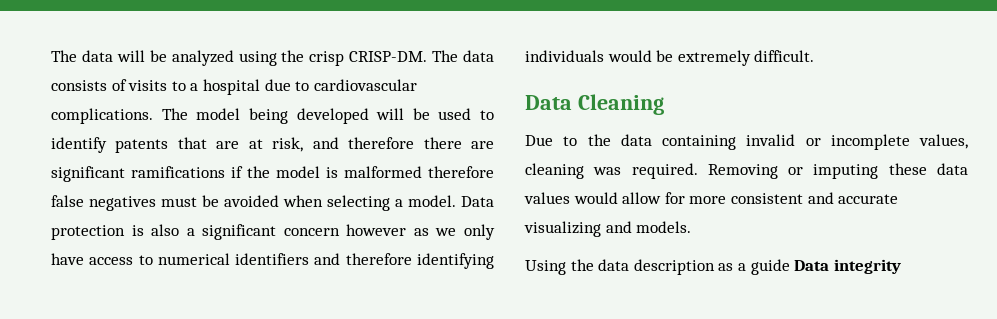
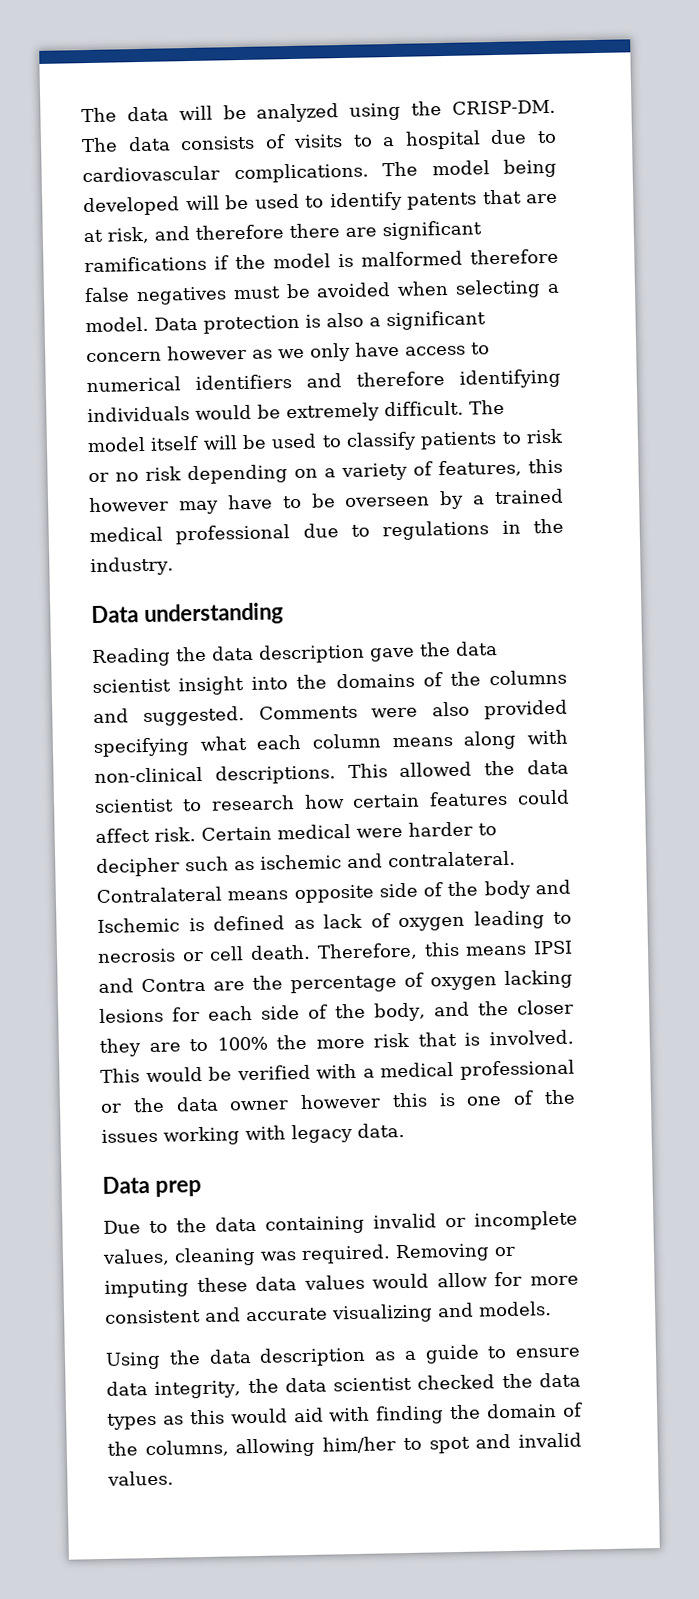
- The data will be analyzed using the crisp CRISP-DM.
+ The data will be analyzed using the CRISP-DM.
- Data protection is also a significant concern however as we only have access to numerical identifiers and therefore identifying individuals would be extremely difficult.
- Data Cleaning
+ Data protection is also a significant concern however as we only have access to numerical identifiers and therefore identifying individuals would be extremely difficult. The model itself will be used to classify patients to risk or no risk depending on a variety of features, this however may have to be overseen by a trained medical professional due to regulations in the industry.
+ Data understanding
+ Reading the data description gave the data scientist insight into the domains of the columns and suggested. Comments were also provided specifying what each column means along with non-clinical descriptions. This allowed the data scientist to research how certain features could affect risk. Certain medical were harder to decipher such as ischemic and contralateral. Contralateral means opposite side of the body and Ischemic is defined as lack of oxygen leading to necrosis or cell death. Therefore, this means IPSI and Contra are the percentage of oxygen lacking lesions for each side of the body, and the closer they are to 100% the more risk that is involved. This would be verified with a medical professional or the data owner however this is one of the issues working with legacy data.
+ Data prep
- Using the data description as a guide Data integrity
+ Using the data description as a guide to ensure data integrity, the data scientist checked the data types as this would aid with finding the domain of the columns, allowing him/her to spot and invalid values.

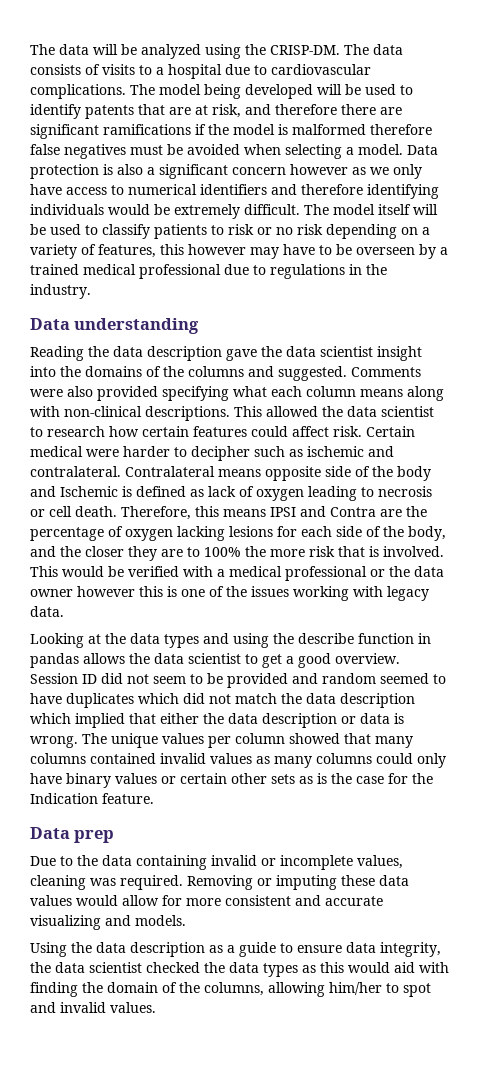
+ Looking at the data types and using the describe function in pandas allows the data scientist to get a good overview. Session ID did not seem to be provided and random seemed to have duplicates which did not match the data description which implied that either the data description or data is wrong. The unique values per column showed that many columns contained invalid values as many columns could only have binary values or certain other sets as is the case for the Indication feature.

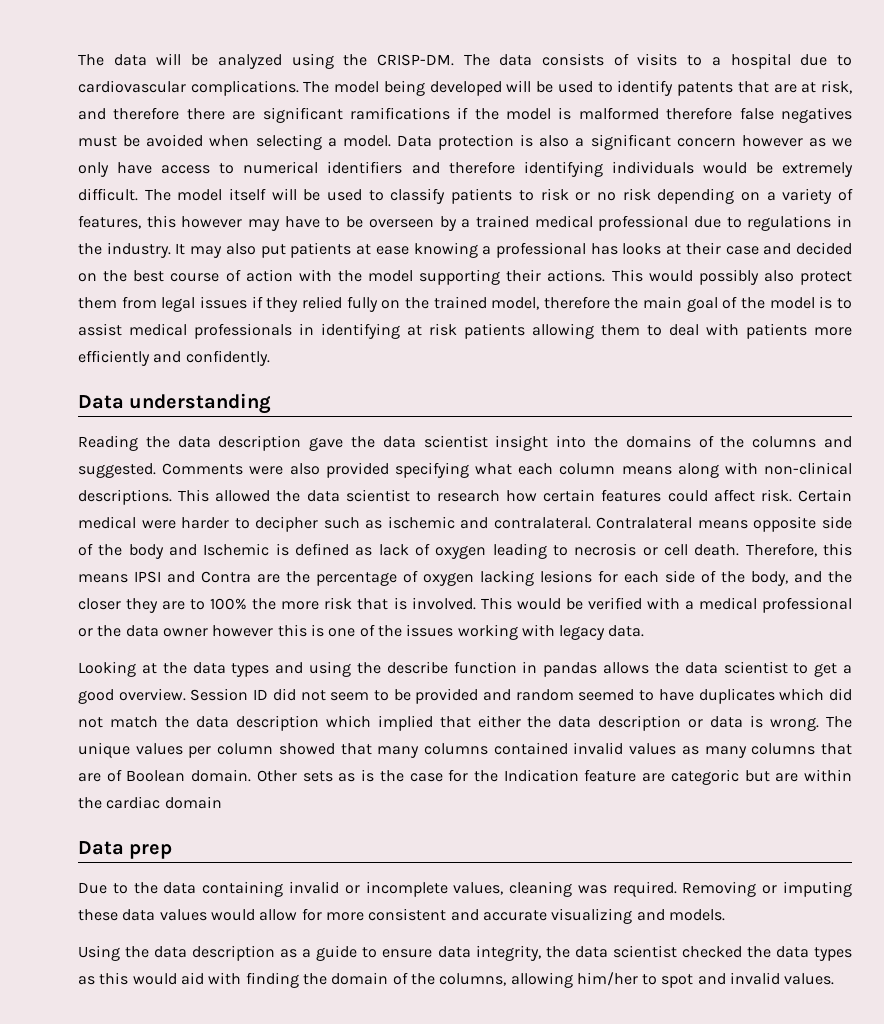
+ It may also put patients at ease knowing a professional has looks at their case and decided on the best course of action with the model supporting their actions. This would possibly also protect them from legal issues if they relied fully on the trained model, therefore the main goal of the model is to assist medical professionals in identifying at risk patients allowing them to deal with patients more efficiently and confidently.
- The unique values per column showed that many columns contained invalid values as many columns could only have binary values or certain other sets as is the case for the Indication feature.
+ The unique values per column showed that many columns contained invalid values as many columns that are of Boolean domain. Other sets as is the case for the Indication feature are categoric but are within the cardiac domain

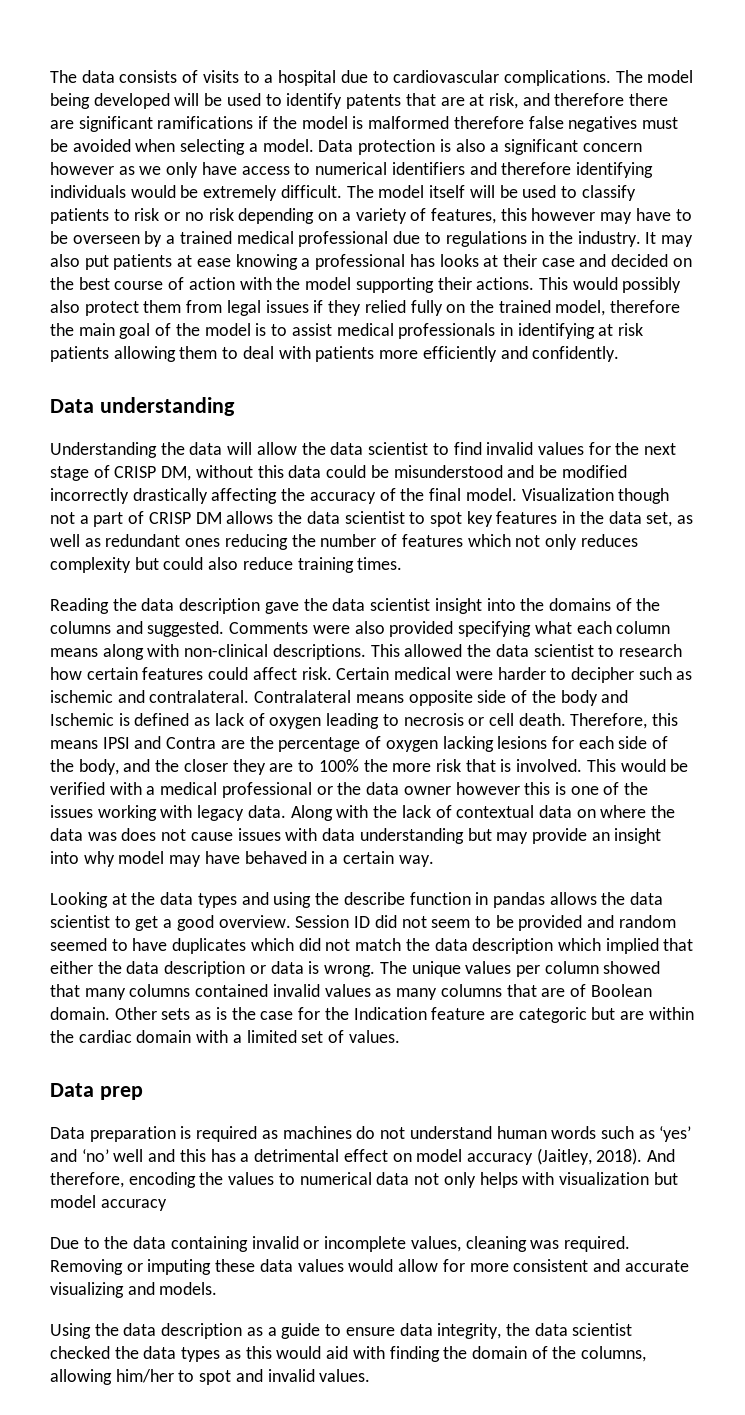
- The data will be analyzed using the CRISP-DM. The data consists of visits to a hospital due to cardiovascular complications.
+ The data consists of visits to a hospital due to cardiovascular complications.
+ Understanding the data will allow the data scientist to find invalid values for the next stage of CRISP DM, without this data could be misunderstood and be modified incorrectly drastically affecting the accuracy of the final model. Visualization though not a part of CRISP DM allows the data scientist to spot key features in the data set, as well as redundant ones reducing the number of features which not only reduces complexity but could also reduce training times.
+ Along with the lack of contextual data on where the data was does not cause issues with data understanding but may provide an insight into why model may have behaved in a certain way.
- Other sets as is the case for the Indication feature are categoric but are within the cardiac domain
+ Other sets as is the case for the Indication feature are categoric but are within the cardiac domain with a limited set of values.
  Data prep
+ Data preparation is required as machines do not understand human words such as ‘yes’ and ‘no’ well and this has a detrimental effect on model accuracy (Jaitley, 2018). And therefore, encoding the values to numerical data not only helps with visualization but model accuracy

